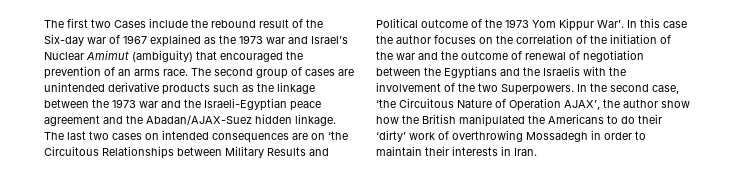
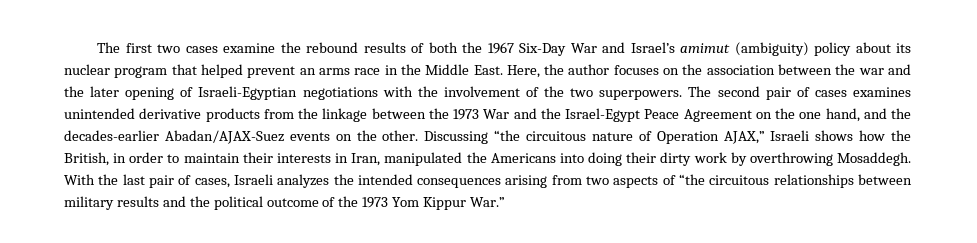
- The first two Cases include the rebound result of the Six-day war of 1967 explained as the 1973 war and Israel’s Nuclear Amimut (ambiguity) that encouraged the prevention of an arms race. The second group of cases are unintended derivative products such as the linkage between the 1973 war and the Israeli-Egyptian peace agreement and the Abadan/AJAX-Suez hidden linkage. The last two cases on intended consequences are on ‘the Circuitous Relationships between Military Results and Political outcome of the 1973 Yom Kippur War’. In this case the author focuses on the correlation of the initiation of the war and the outcome of renewal of negotiation between the Egyptians and the Israelis with the involvement of the two Superpowers. In the second case, ‘the Circuitous Nature of Operation AJAX’, the author show how the British manipulated the Americans to do their ‘dirty’ work of overthrowing Mossadegh in order to maintain their interests in Iran.
+ The first two cases examine the rebound results of both the 1967 Six-Day War and Israel’s amimut (ambiguity) policy about its nuclear program that helped prevent an arms race in the Middle East. Here, the author focuses on the association between the war and the later opening of Israeli-Egyptian negotiations with the involvement of the two superpowers. The second pair of cases examines unintended derivative products from the linkage between the 1973 War and the Israel-Egypt Peace Agreement on the one hand, and the decades-earlier Abadan/AJAX-Suez events on the other. Discussing “the circuitous nature of Operation AJAX,” Israeli shows how the British, in order to maintain their interests in Iran, manipulated the Americans into doing their dirty work by overthrowing Mosaddegh. With the last pair of cases, Israeli analyzes the intended consequences arising from two aspects of “the circuitous relationships between military results and the political outcome of the 1973 Yom Kippur War.”

